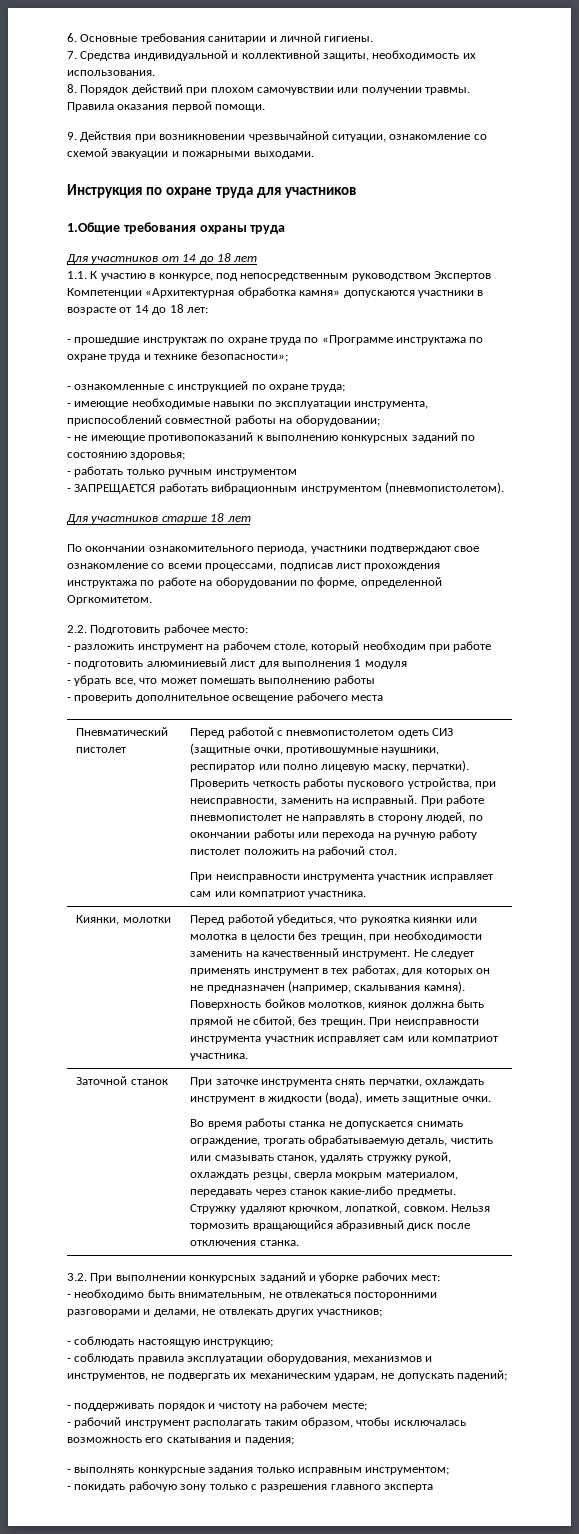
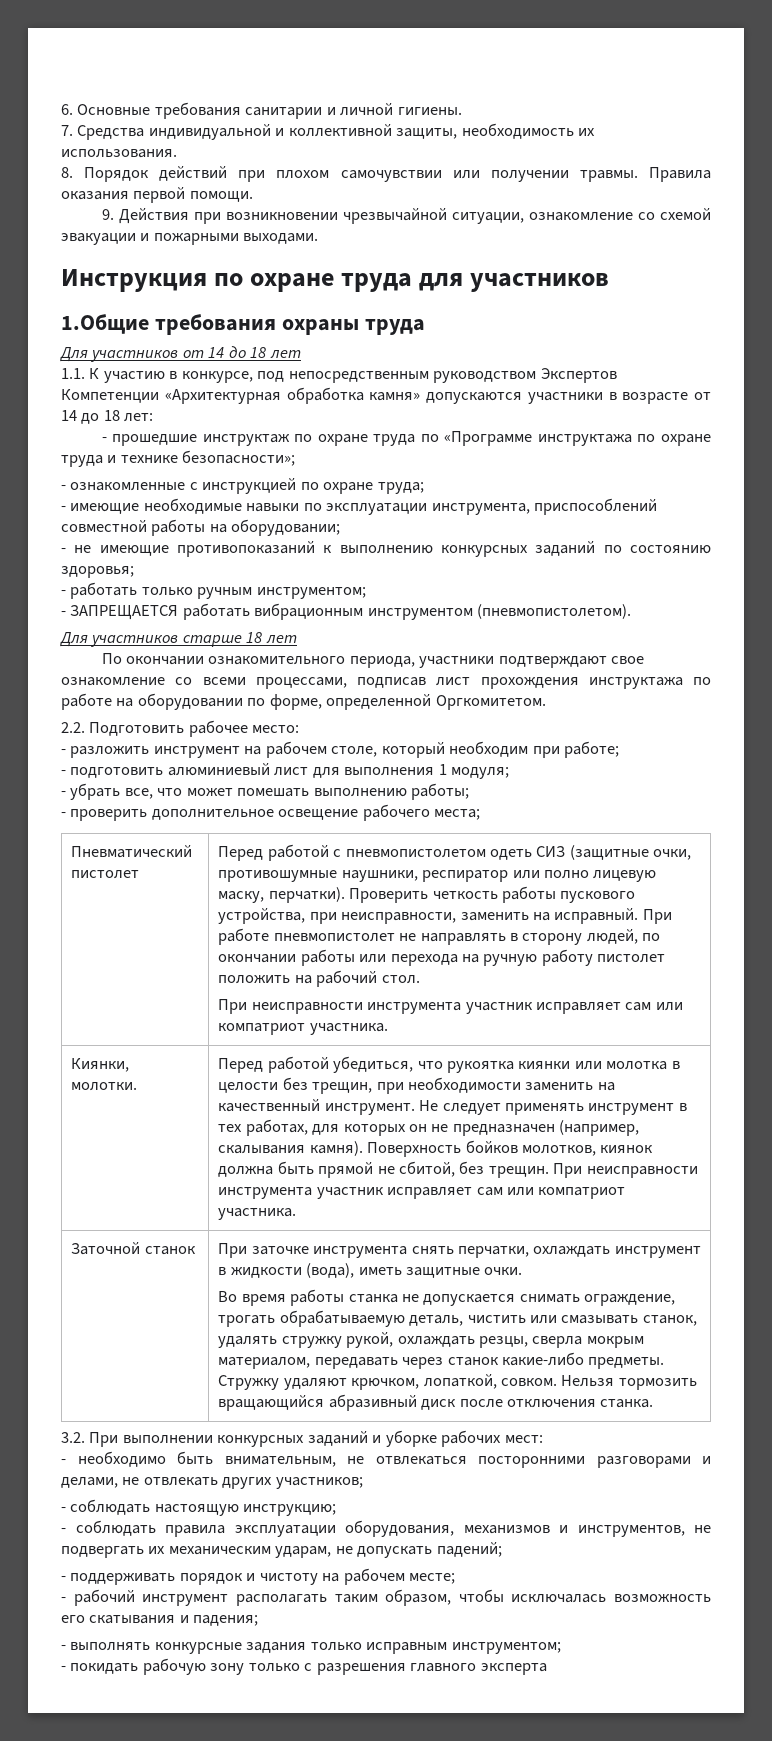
- - работать только ручным инструментом
+ - работать только ручным инструментом;
- - разложить инструмент на рабочем столе, который необходим при работе
+ - разложить инструмент на рабочем столе, который необходим при работе;
- - подготовить алюминиевый лист для выполнения 1 модуля
+ - подготовить алюминиевый лист для выполнения 1 модуля;
- - убрать все, что может помешать выполнению работы
+ - убрать все, что может помешать выполнению работы;
- - проверить дополнительное освещение рабочего места
+ - проверить дополнительное освещение рабочего места;
- Киянки, молотки
+ Киянки, молотки.

